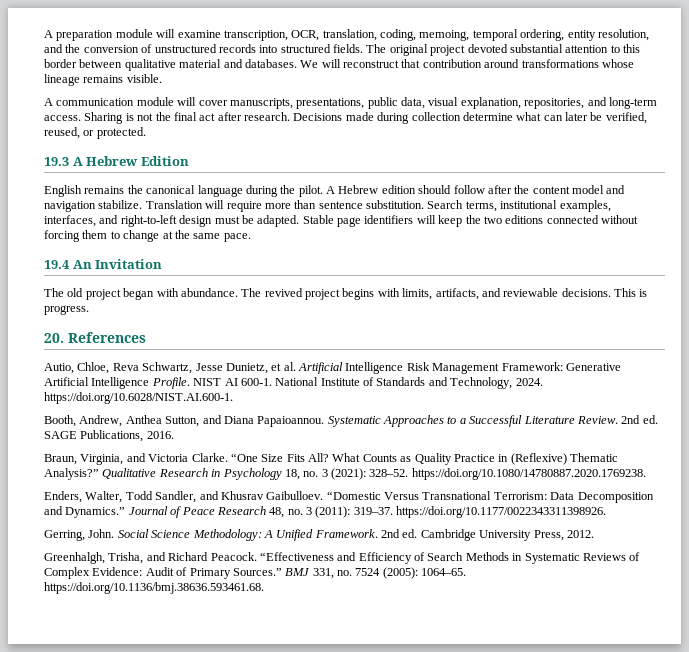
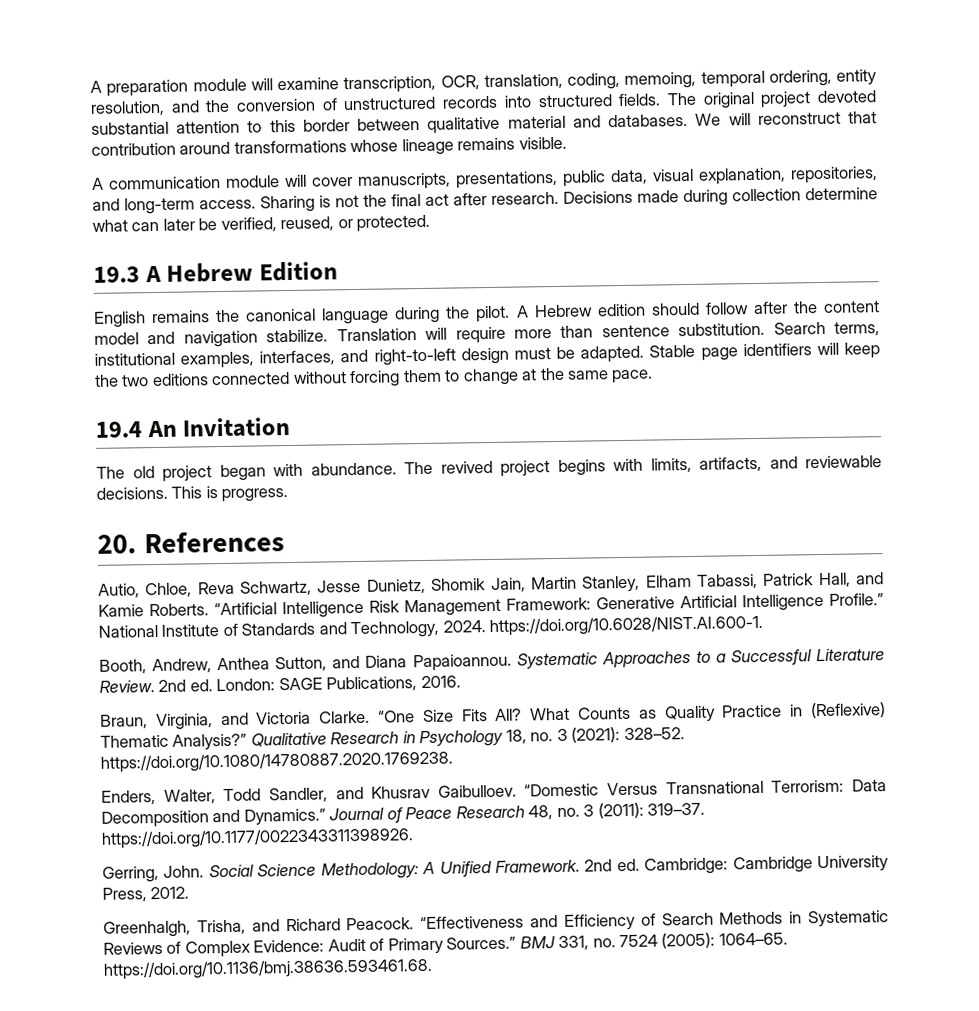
- Autio, Chloe, Reva Schwartz, Jesse Dunietz, et al. Artificial Intelligence Risk Management Framework: Generative Artificial Intelligence Profile. NIST AI 600-1.
+ Autio, Chloe, Reva Schwartz, Jesse Dunietz, Shomik Jain, Martin Stanley, Elham Tabassi, Patrick Hall, and Kamie Roberts. “Artificial Intelligence Risk Management Framework: Generative Artificial Intelligence Profile.”
- 2nd ed. SAGE Publications, 2016.
+ 2nd ed. London: SAGE Publications, 2016.
- 2nd ed. Cambridge University Press, 2012.
+ 2nd ed. Cambridge: Cambridge University Press, 2012.

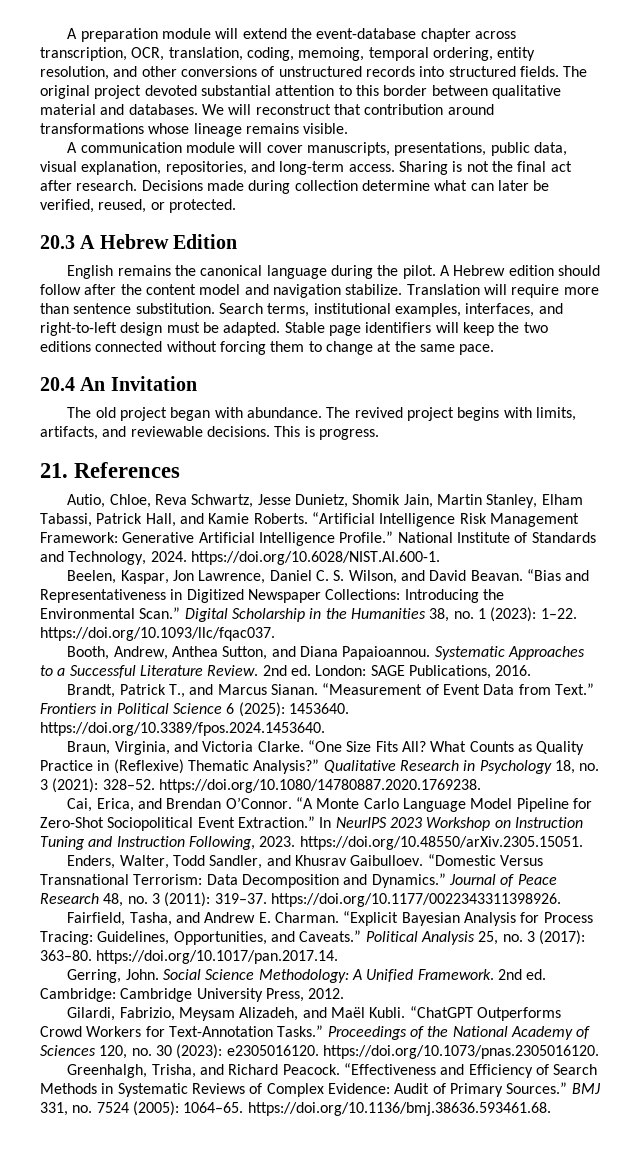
- A preparation module will examine transcription, OCR, translation, coding, memoing, temporal ordering, entity resolution, and the conversion of unstructured records into structured fields.
+ A preparation module will extend the event-database chapter across transcription, OCR, translation, coding, memoing, temporal ordering, entity resolution, and other conversions of unstructured records into structured fields.
- 19.3 A Hebrew Edition
+ 20.3 A Hebrew Edition
- 19.4 An Invitation
+ 20.4 An Invitation
- 20. References
+ 21. References
+ Beelen, Kaspar, Jon Lawrence, Daniel C. S. Wilson, and David Beavan. “Bias and Representativeness in Digitized Newspaper Collections: Introducing the Environmental Scan.” Digital Scholarship in the Humanities 38, no. 1 (2023): 1–22. https://doi.org/10.1093/llc/fqac037.
+ Brandt, Patrick T., and Marcus Sianan. “Measurement of Event Data from Text.” Frontiers in Political Science 6 (2025): 1453640. https://doi.org/10.3389/fpos.2024.1453640.
+ Cai, Erica, and Brendan O’Connor. “A Monte Carlo Language Model Pipeline for Zero-Shot Sociopolitical Event Extraction.” In NeurIPS 2023 Workshop on Instruction Tuning and Instruction Following, 2023. https://doi.org/10.48550/arXiv.2305.15051.
+ Fairfield, Tasha, and Andrew E. Charman. “Explicit Bayesian Analysis for Process Tracing: Guidelines, Opportunities, and Caveats.” Political Analysis 25, no. 3 (2017): 363–80. https://doi.org/10.1017/pan.2017.14.
+ Gilardi, Fabrizio, Meysam Alizadeh, and Maël Kubli. “ChatGPT Outperforms Crowd Workers for Text-Annotation Tasks.” Proceedings of the National Academy of Sciences 120, no. 30 (2023): e2305016120. https://doi.org/10.1073/pnas.2305016120.

